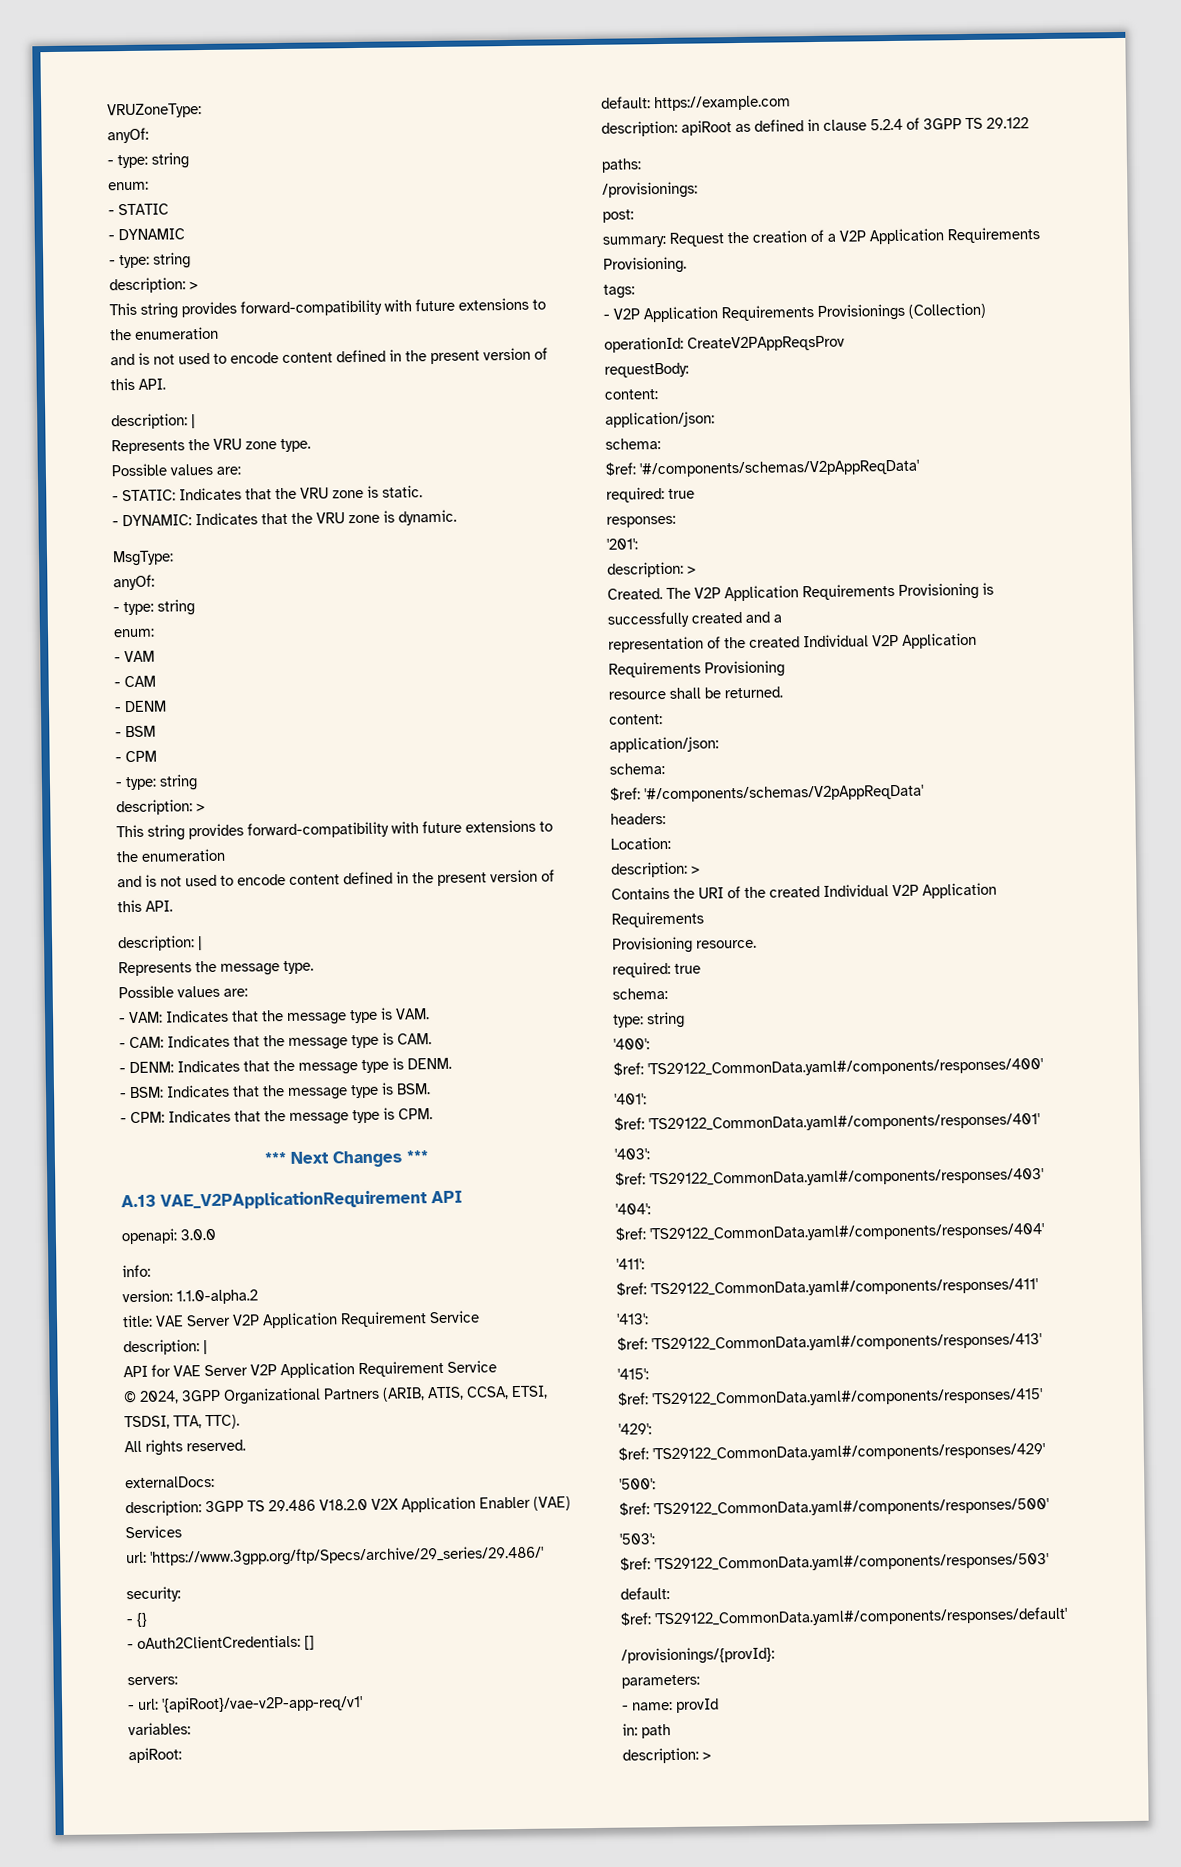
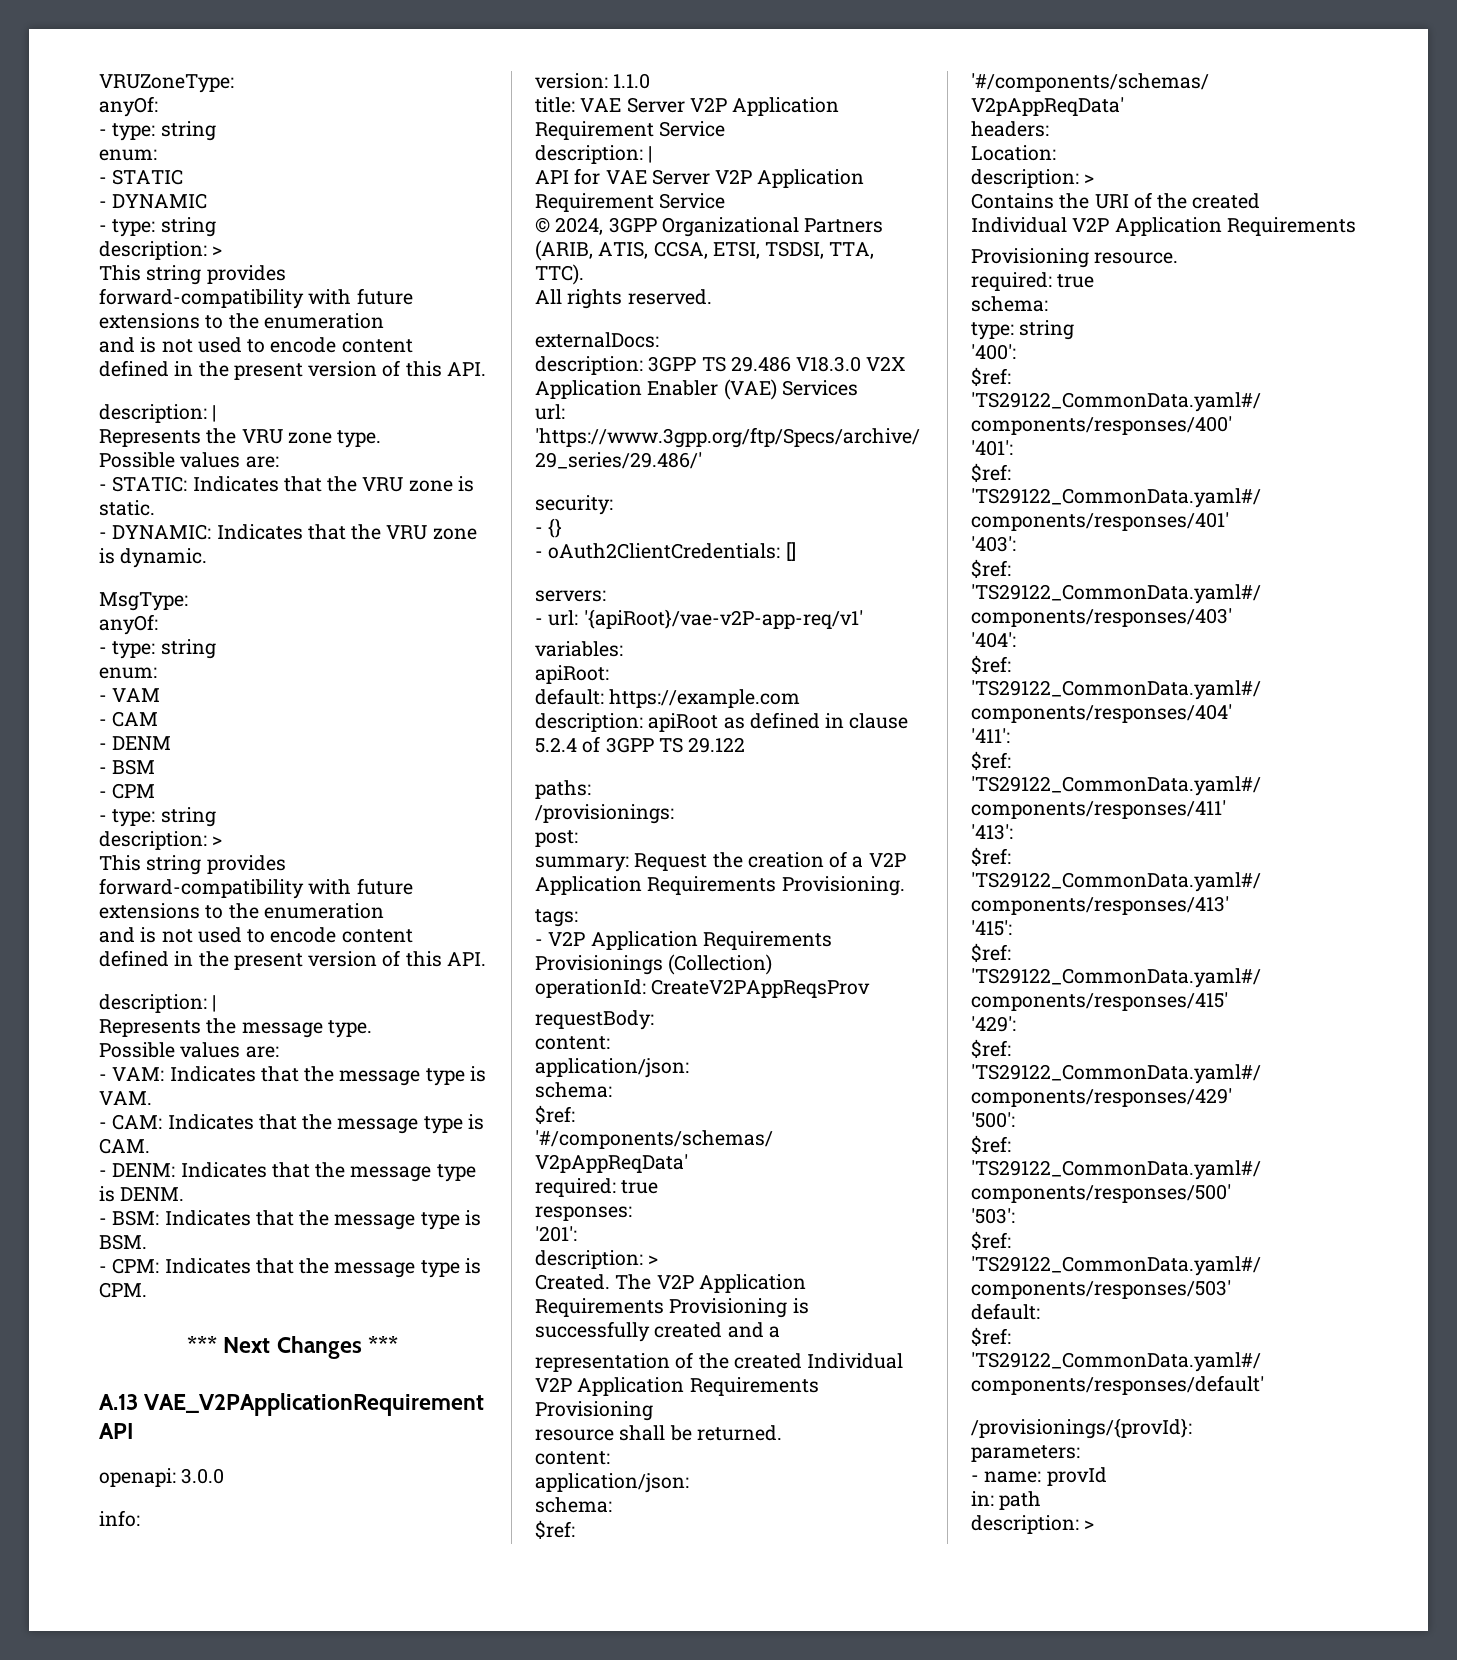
- version: 1.1.0-alpha.2
+ version: 1.1.0
- description: 3GPP TS 29.486 V18.2.0 V2X Application Enabler (VAE) Services
+ description: 3GPP TS 29.486 V18.3.0 V2X Application Enabler (VAE) Services

